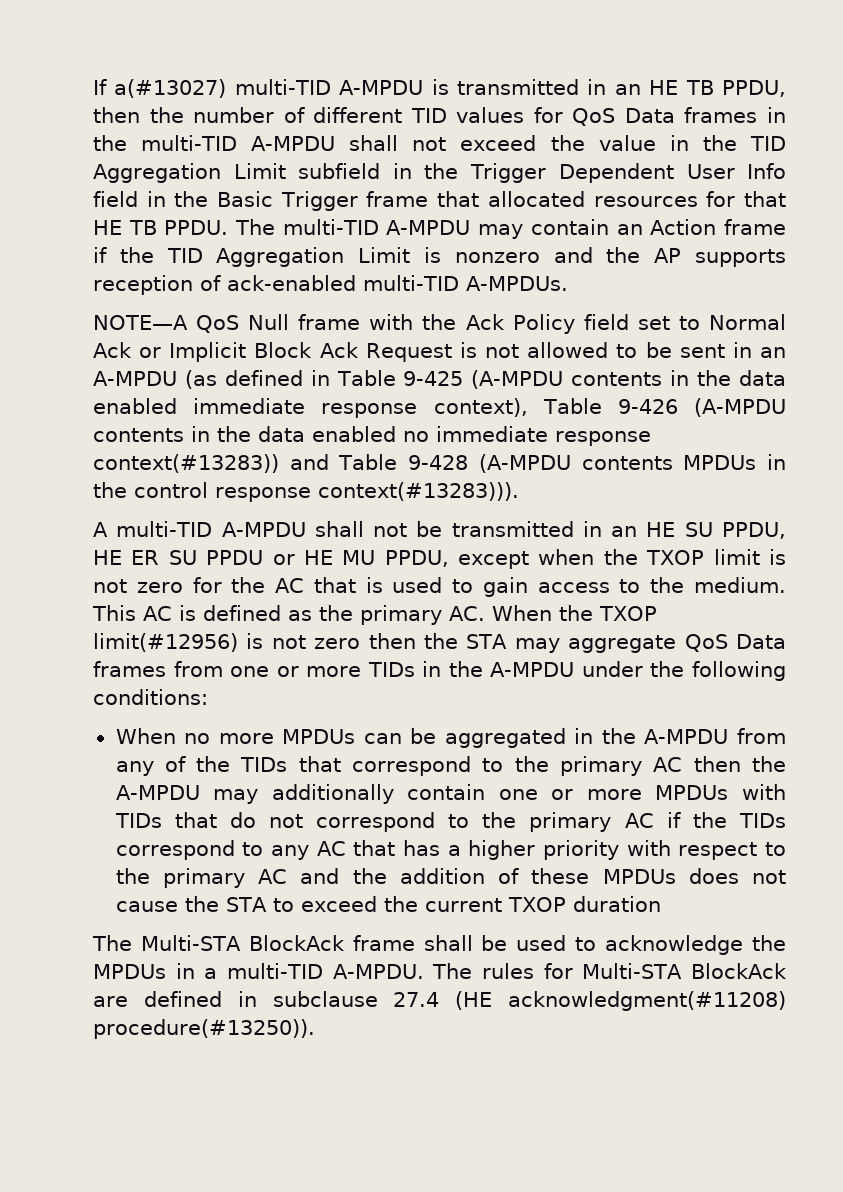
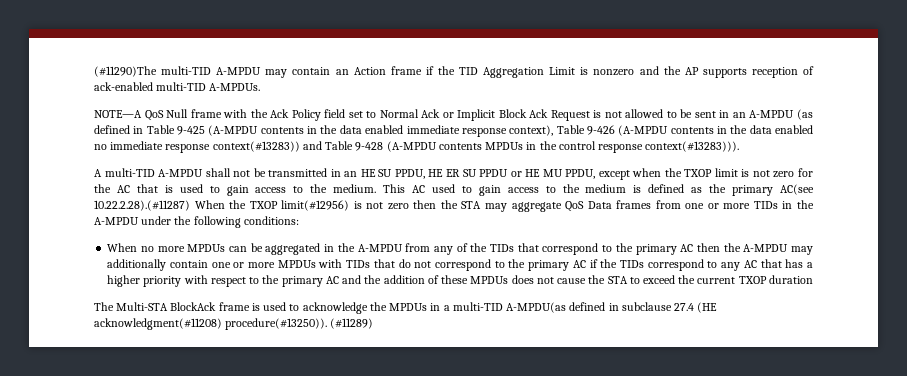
- If a(#13027) multi-TID A-MPDU is transmitted in an HE TB PPDU, then the number of different TID values for QoS Data frames in the multi-TID A-MPDU shall not exceed the value in the TID Aggregation Limit subfield in the Trigger Dependent User Info field in the Basic Trigger frame that allocated resources for that HE TB PPDU. The multi-TID A-MPDU may contain an Action frame if the TID Aggregation Limit is nonzero and the AP supports reception of ack-enabled multi-TID A-MPDUs.
+ (#11290)The multi-TID A-MPDU may contain an Action frame if the TID Aggregation Limit is nonzero and the AP supports reception of ack-enabled multi-TID A-MPDUs.
- This AC is defined as the primary AC. When the TXOP limit(#12956) is not zero then the STA may aggregate QoS Data frames from one or more TIDs in the A-MPDU under the following conditions:
+ This AC used to gain access to the medium is defined as the primary AC(see 10.22.2.28).(#11287) When the TXOP limit(#12956) is not zero then the STA may aggregate QoS Data frames from one or more TIDs in the A-MPDU under the following conditions:
- The Multi-STA BlockAck frame shall be used to acknowledge the MPDUs in a multi-TID A-MPDU. The rules for Multi-STA BlockAck are defined in subclause 27.4 (HE acknowledgment(#11208) procedure(#13250)).
+ The Multi-STA BlockAck frame is used to acknowledge the MPDUs in a multi-TID A-MPDU(as defined in subclause 27.4 (HE acknowledgment(#11208) procedure(#13250)).
+ (#11289)

